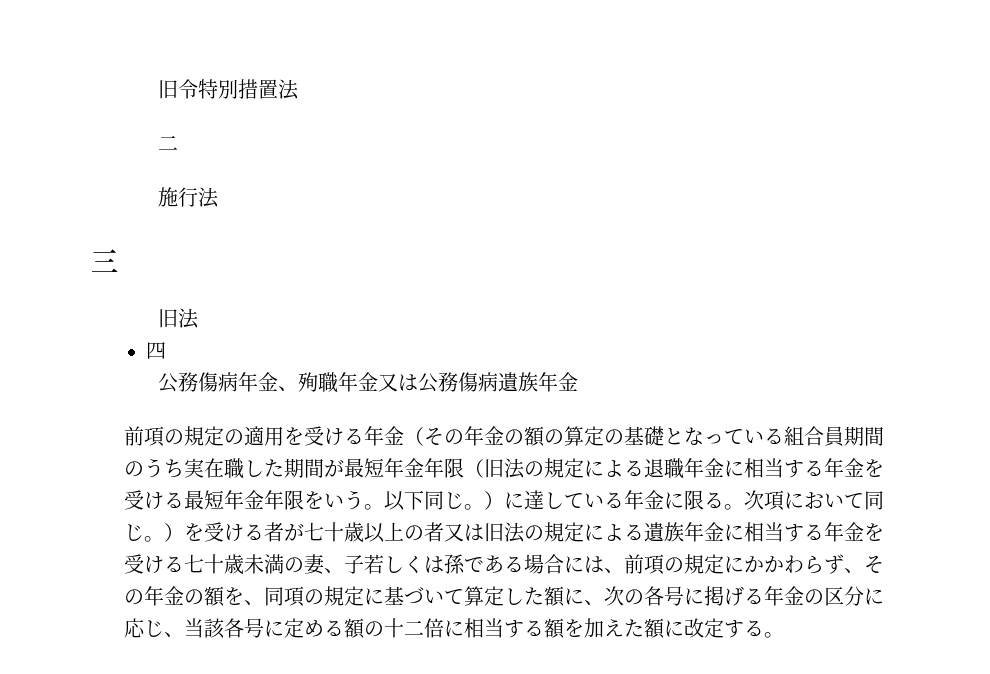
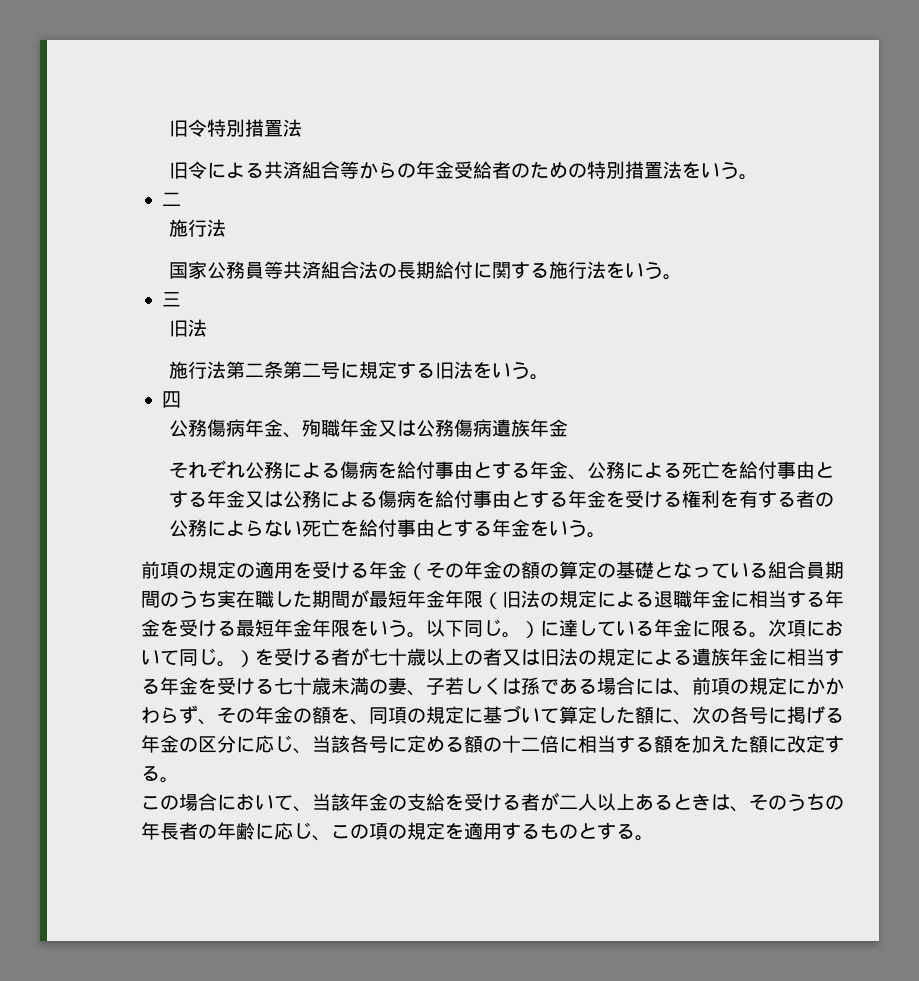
  旧令特別措置法
+ 旧令による共済組合等からの年金受給者のための特別措置法をいう。
  二
  施行法
+ 国家公務員等共済組合法の長期給付に関する施行法をいう。
  三
  旧法
+ 施行法第二条第二号に規定する旧法をいう。
+ それぞれ公務による傷病を給付事由とする年金、公務による死亡を給付事由とする年金又は公務による傷病を給付事由とする年金を受ける権利を有する者の公務によらない死亡を給付事由とする年金をいう。
+ この場合において、当該年金の支給を受ける者が二人以上あるときは、そのうちの年長者の年齢に応じ、この項の規定を適用するものとする。

